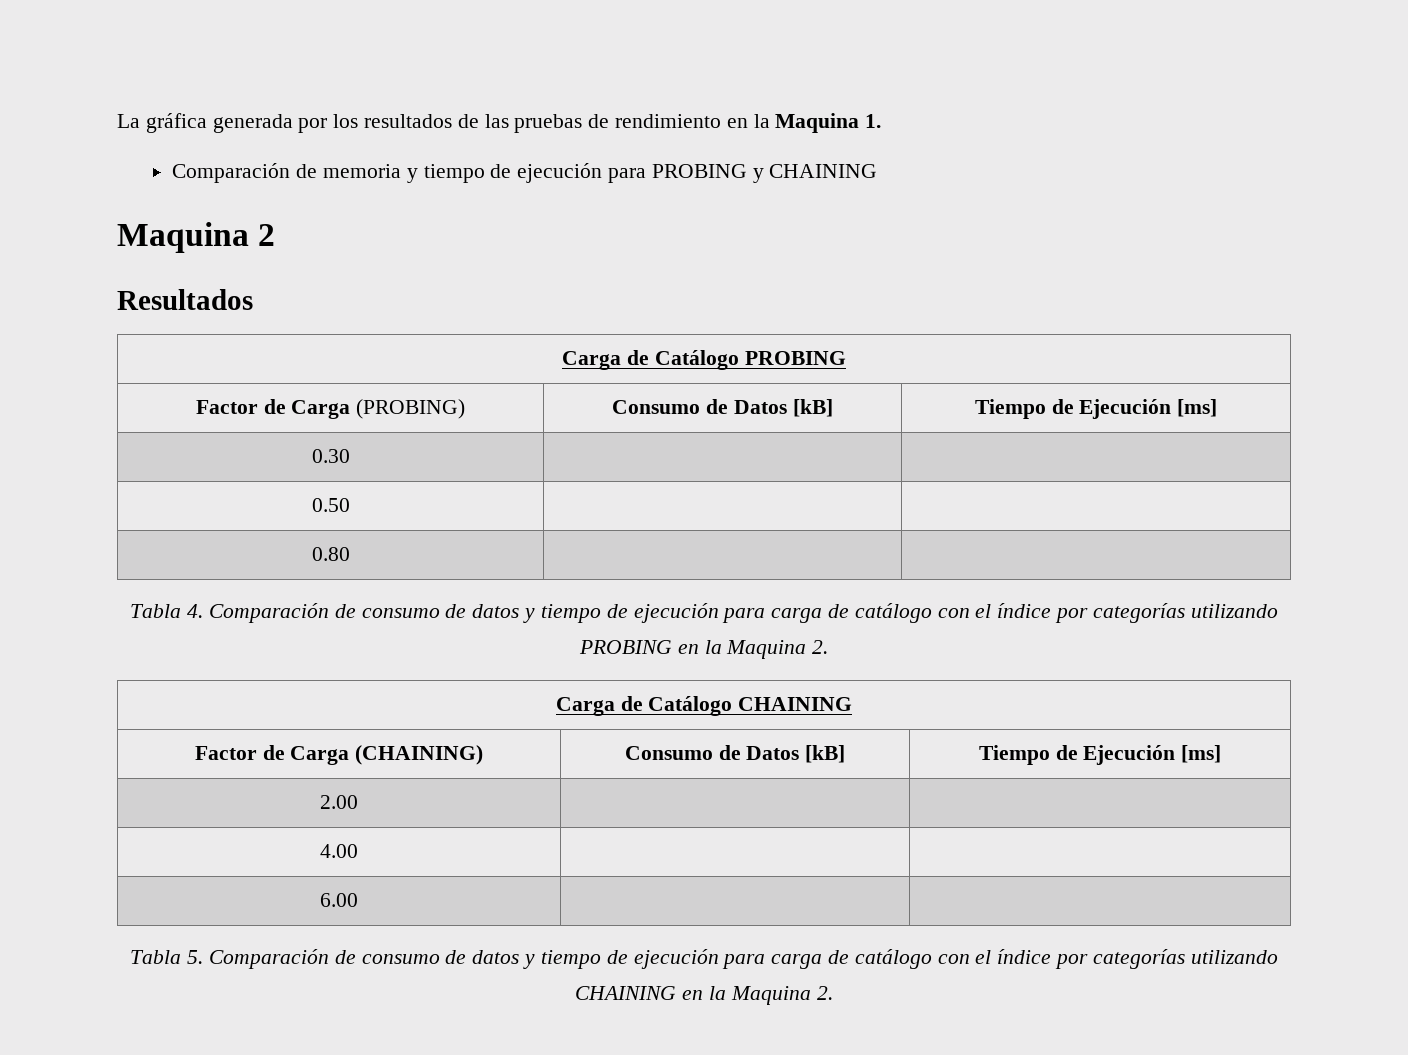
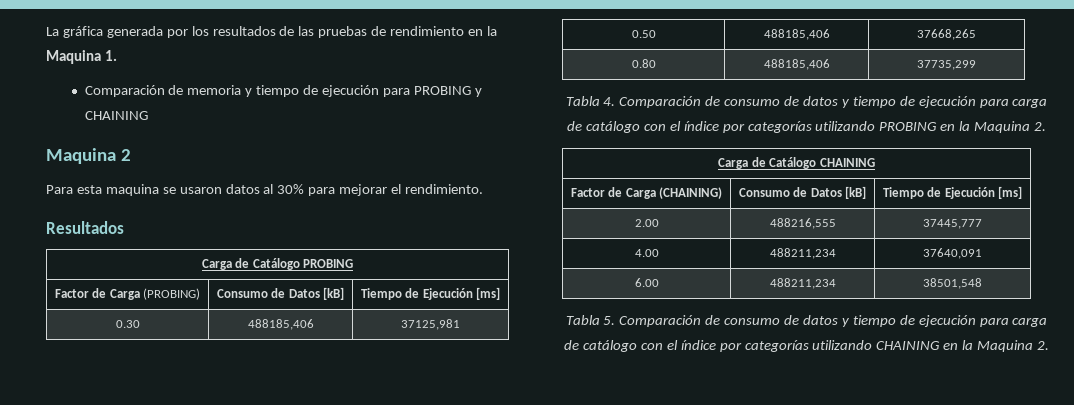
+ Para esta maquina se usaron datos al 30% para mejorar el rendimiento.
- 0.30 | |
+ 0.30 | 488185,406 | 37125,981
- 0.50 | |
+ 0.50 | 488185,406 | 37668,265
- 0.80 | |
+ 0.80 | 488185,406 | 37735,299
- 2.00 | |
+ 2.00 | 488216,555 | 37445,777
- 4.00 | |
+ 4.00 | 488211,234 | 37640,091
- 6.00 | |
+ 6.00 | 488211,234 | 38501,548

